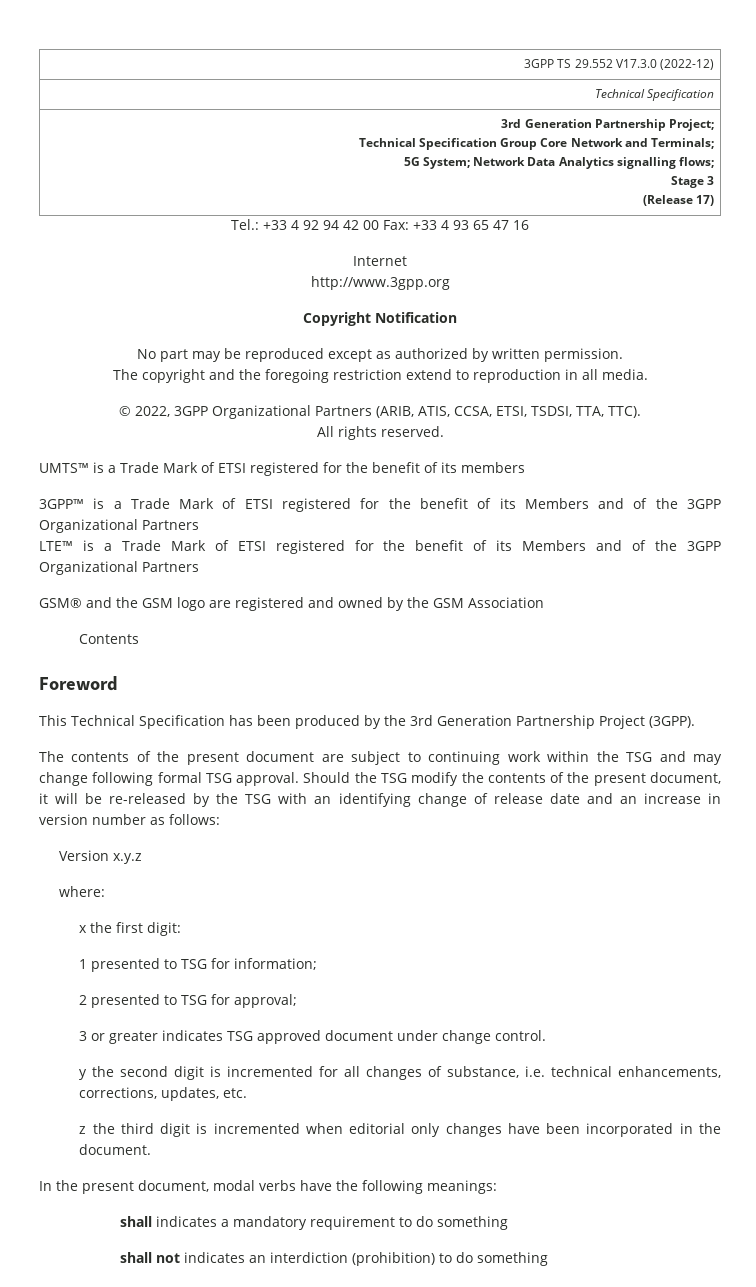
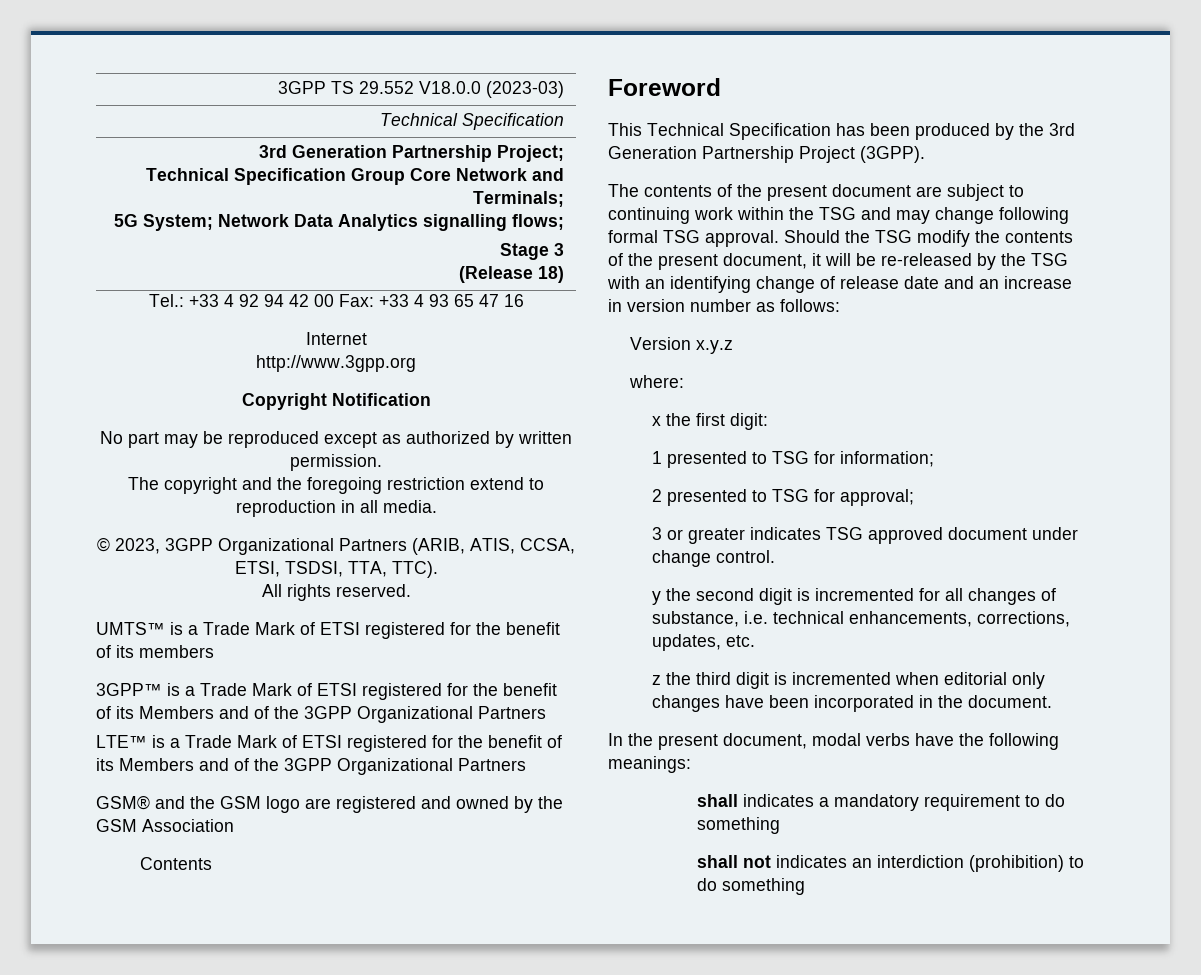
- 3GPP TS 29.552 V17.3.0 (2022-12)
+ 3GPP TS 29.552 V18.0.0 (2023-03)
  3rd Generation Partnership Project;
  Technical Specification Group Core Network and Terminals;
  5G System; Network Data Analytics signalling flows;
  Stage 3
- (Release 17)
+ (Release 18)
- © 2022, 3GPP Organizational Partners (ARIB, ATIS, CCSA, ETSI, TSDSI, TTA, TTC).
+ © 2023, 3GPP Organizational Partners (ARIB, ATIS, CCSA, ETSI, TSDSI, TTA, TTC).

